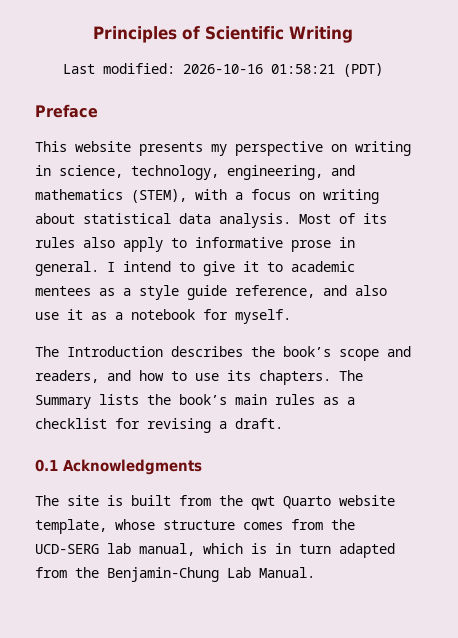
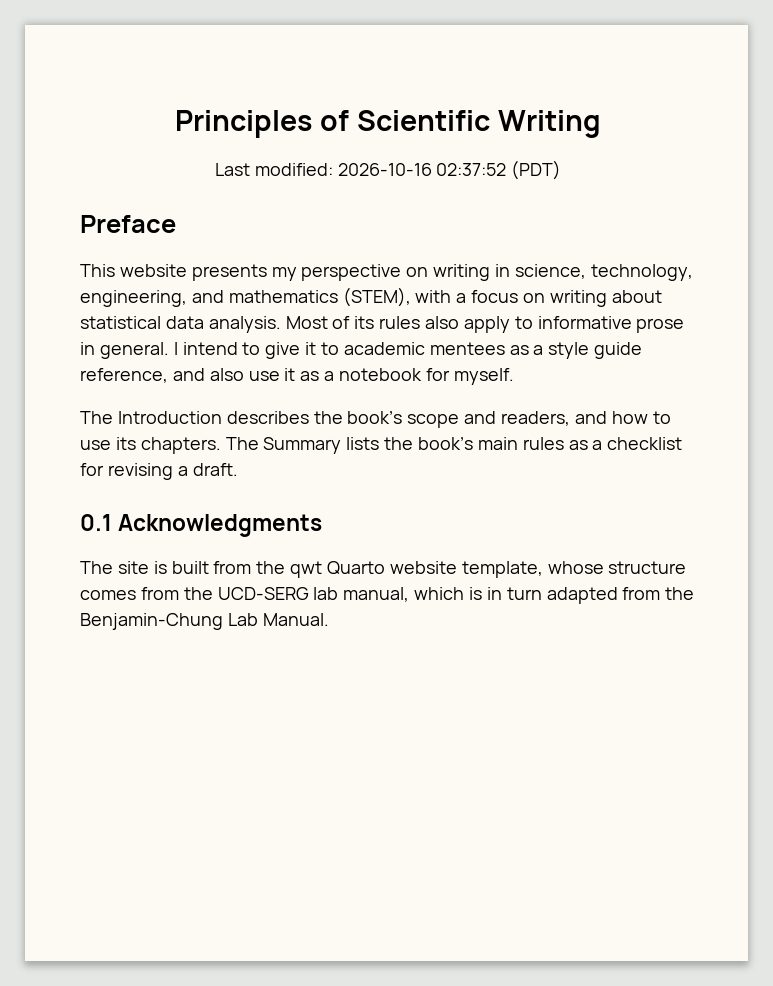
- Last modified: 2026-10-16 01:58:21 (PDT)
+ Last modified: 2026-10-16 02:37:52 (PDT)

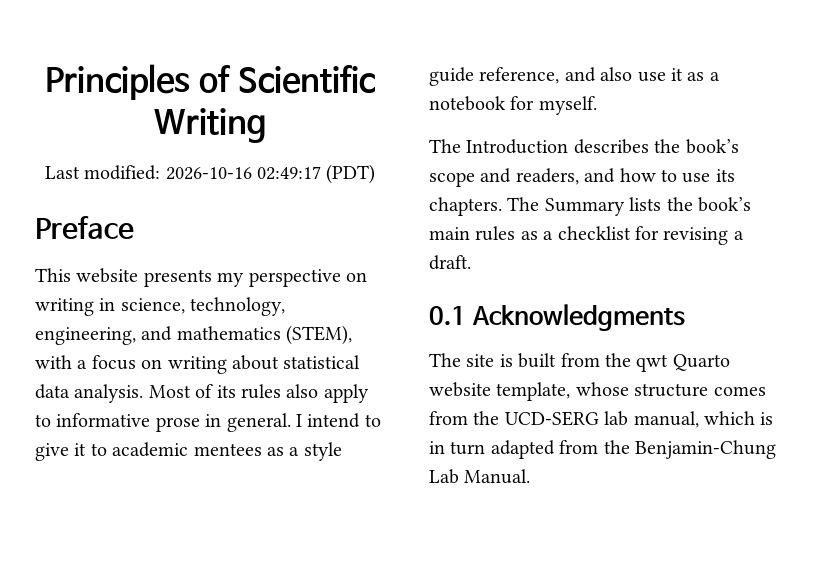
- Last modified: 2026-10-16 02:37:52 (PDT)
+ Last modified: 2026-10-16 02:49:17 (PDT)

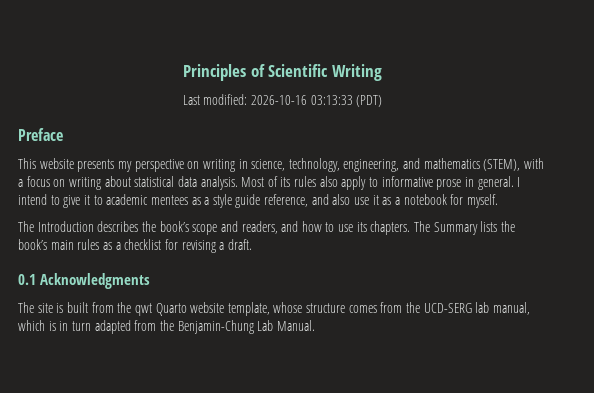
- Last modified: 2026-10-16 02:49:17 (PDT)
+ Last modified: 2026-10-16 03:13:33 (PDT)

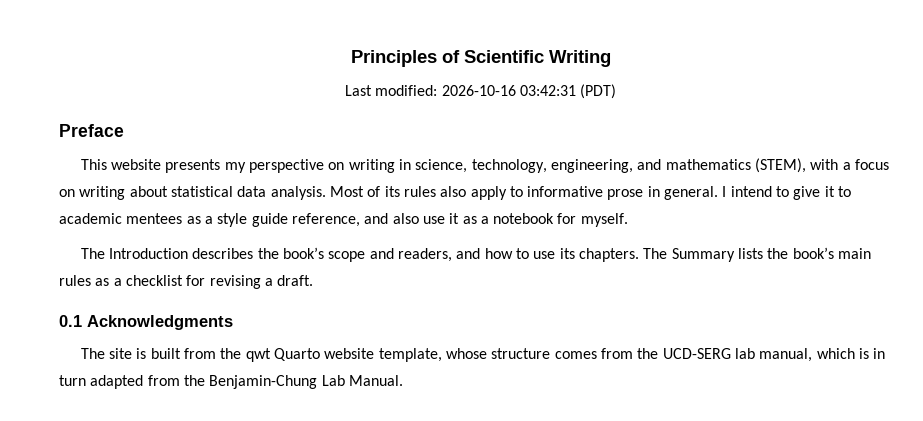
- Last modified: 2026-10-16 03:13:33 (PDT)
+ Last modified: 2026-10-16 03:42:31 (PDT)

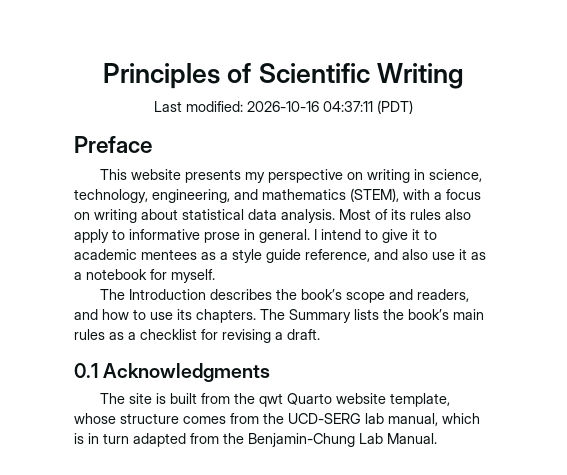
- Last modified: 2026-10-16 03:42:31 (PDT)
+ Last modified: 2026-10-16 04:37:11 (PDT)

